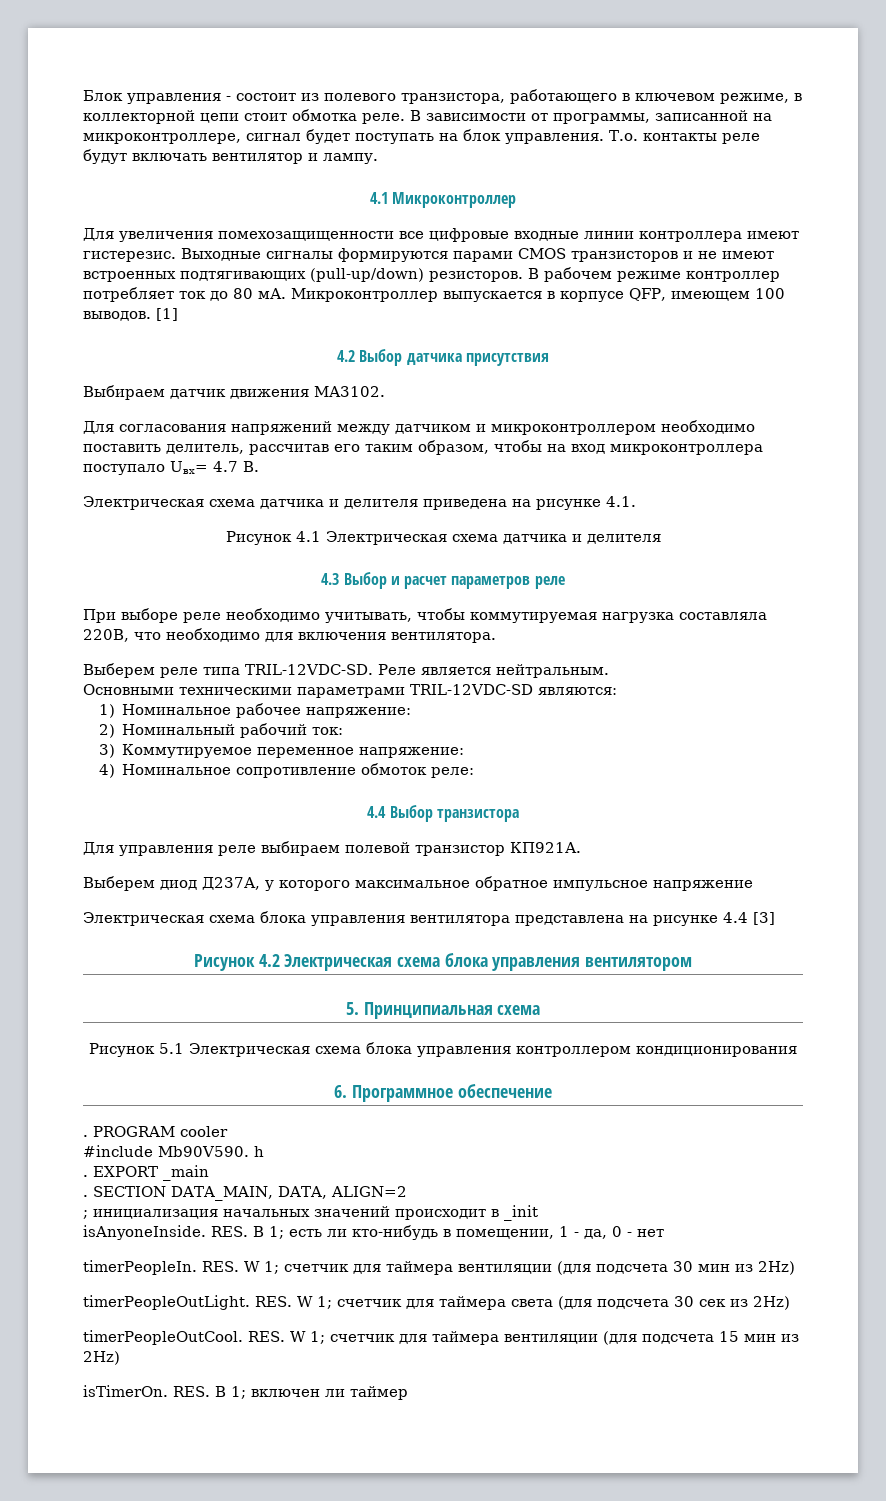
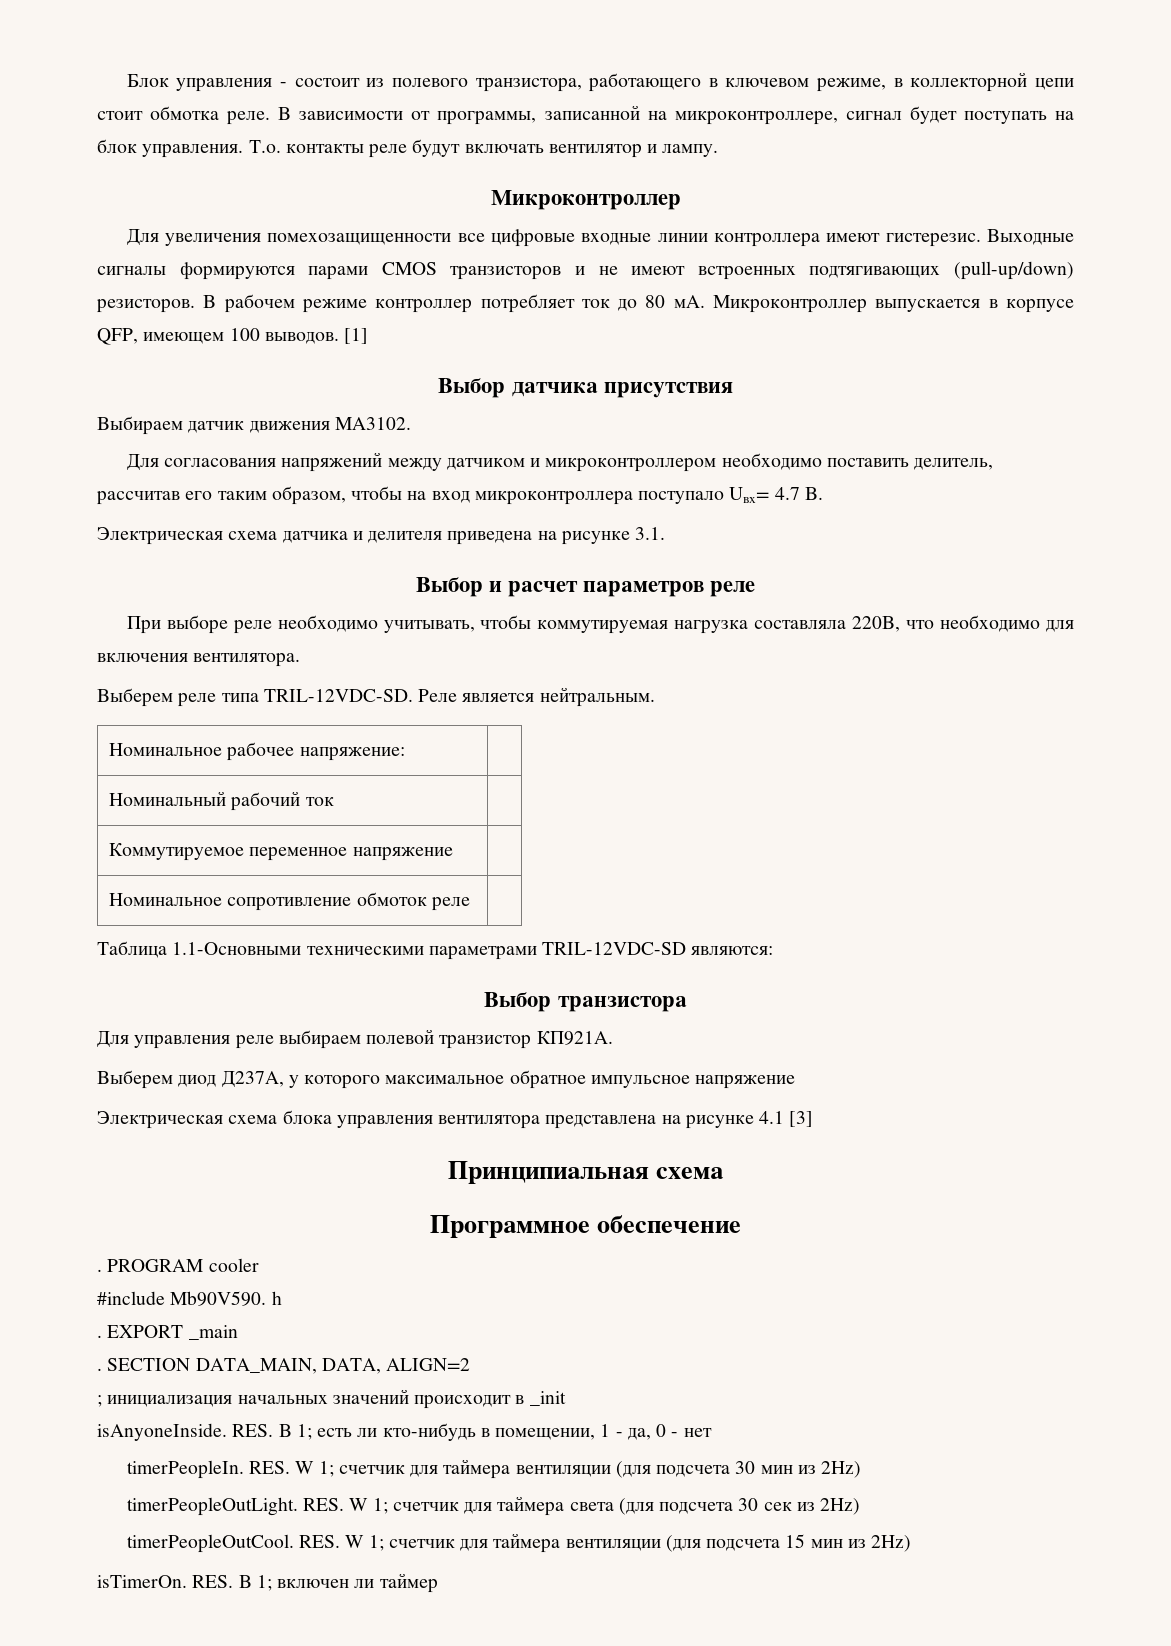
  Т.о. контакты реле будут включать вентилятор и лампу.
- 4.1 Микроконтроллер
+ Микроконтроллер
- 4.2 Выбор датчика присутствия
+ Выбор датчика присутствия
- Электрическая схема датчика и делителя приведена на рисунке 4.1.
- Рисунок 4.1 Электрическая схема датчика и делителя
- 4.3 Выбор и расчет параметров реле
+ Электрическая схема датчика и делителя приведена на рисунке 3.1.
+ Выбор и расчет параметров реле
- Основными техническими параметрами TRIL-12VDC-SD являются:
- 1) Номинальное рабочее напряжение:
- 2) Номинальный рабочий ток:
- 3) Коммутируемое переменное напряжение:
- 4) Номинальное сопротивление обмоток реле:
- 4.4 Выбор транзистора
+ Номинальное рабочее напряжение: |
+ Номинальный рабочий ток |
+ Коммутируемое переменное напряжение |
+ Номинальное сопротивление обмоток реле |
+ Таблица 1.1-Основными техническими параметрами TRIL-12VDC-SD являются:
+ Выбор транзистора
- Электрическая схема блока управления вентилятора представлена на рисунке 4.4 [3]
+ Электрическая схема блока управления вентилятора представлена на рисунке 4.1 [3]
- Рисунок 4.2 Электрическая схема блока управления вентилятором
- 5. Принципиальная схема
- Рисунок 5.1 Электрическая схема блока управления контроллером кондиционирования
- 6. Программное обеспечение
+ Принципиальная схема
+ Программное обеспечение

